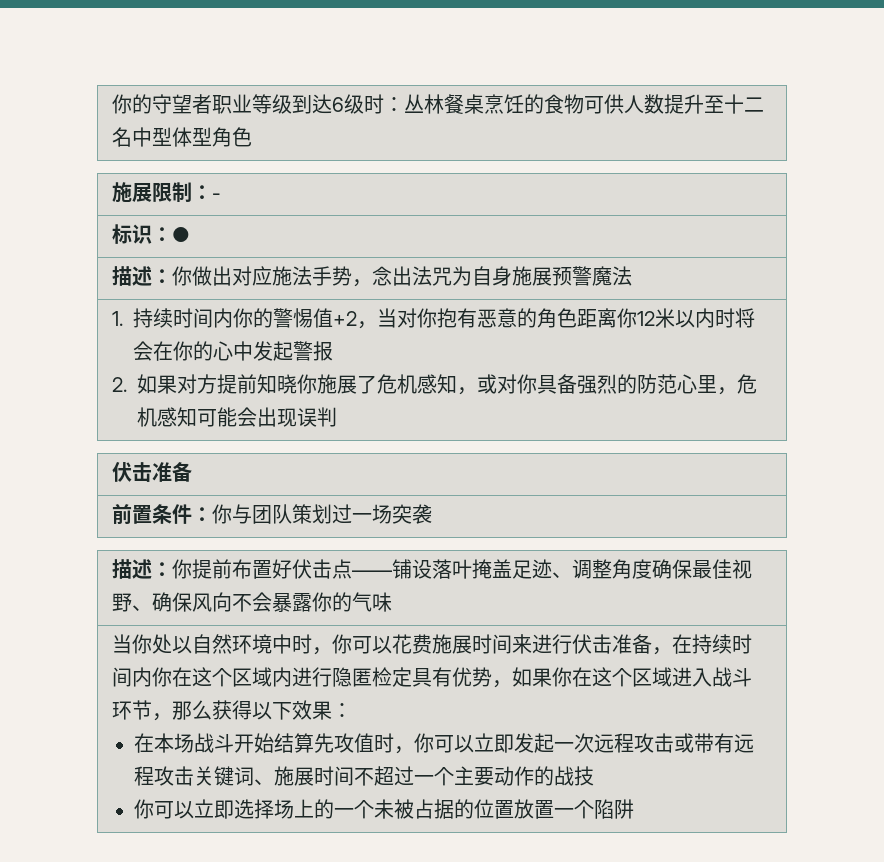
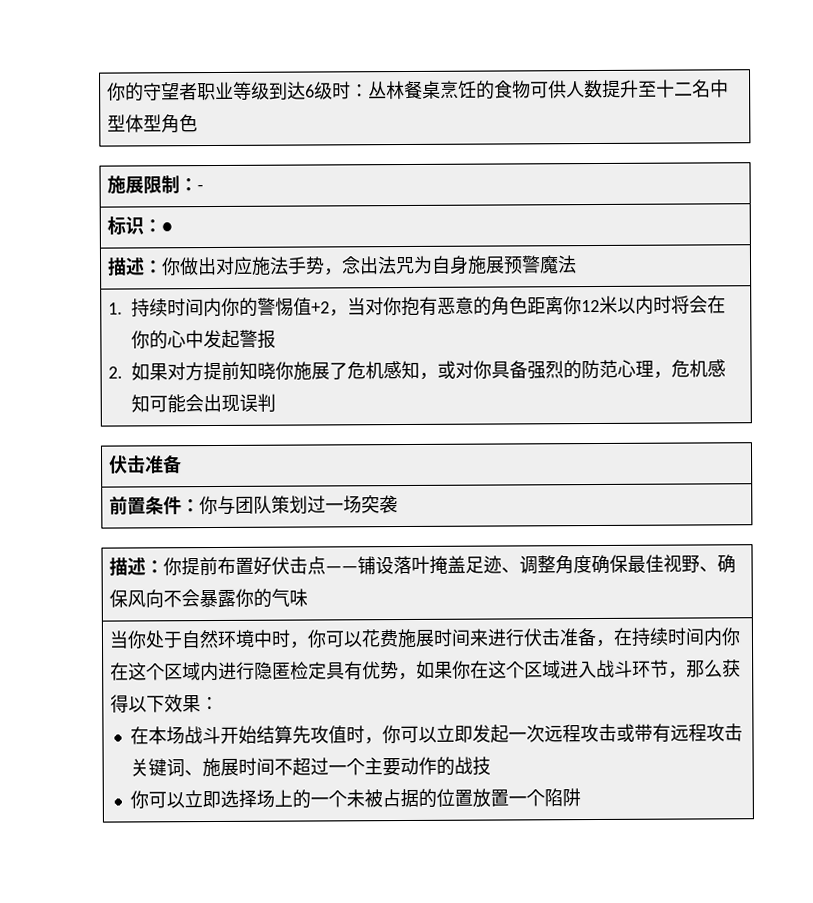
- 2.如果对方提前知晓你施展了危机感知，或对你具备强烈的防范心里，危机感知可能会出现误判
+ 2.如果对方提前知晓你施展了危机感知，或对你具备强烈的防范心理，危机感知可能会出现误判
- 当你处以自然环境中时，你可以花费施展时间来进行伏击准备，在持续时间内你在这个区域内进行隐匿检定具有优势，如果你在这个区域进入战斗环节，那么获得以下效果：
+ 当你处于自然环境中时，你可以花费施展时间来进行伏击准备，在持续时间内你在这个区域内进行隐匿检定具有优势，如果你在这个区域进入战斗环节，那么获得以下效果：

